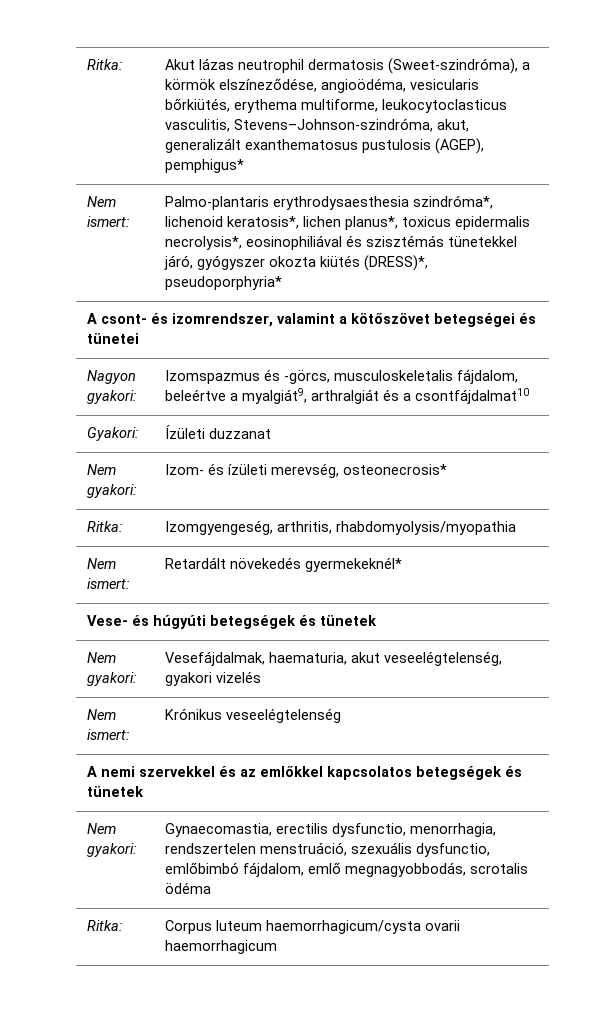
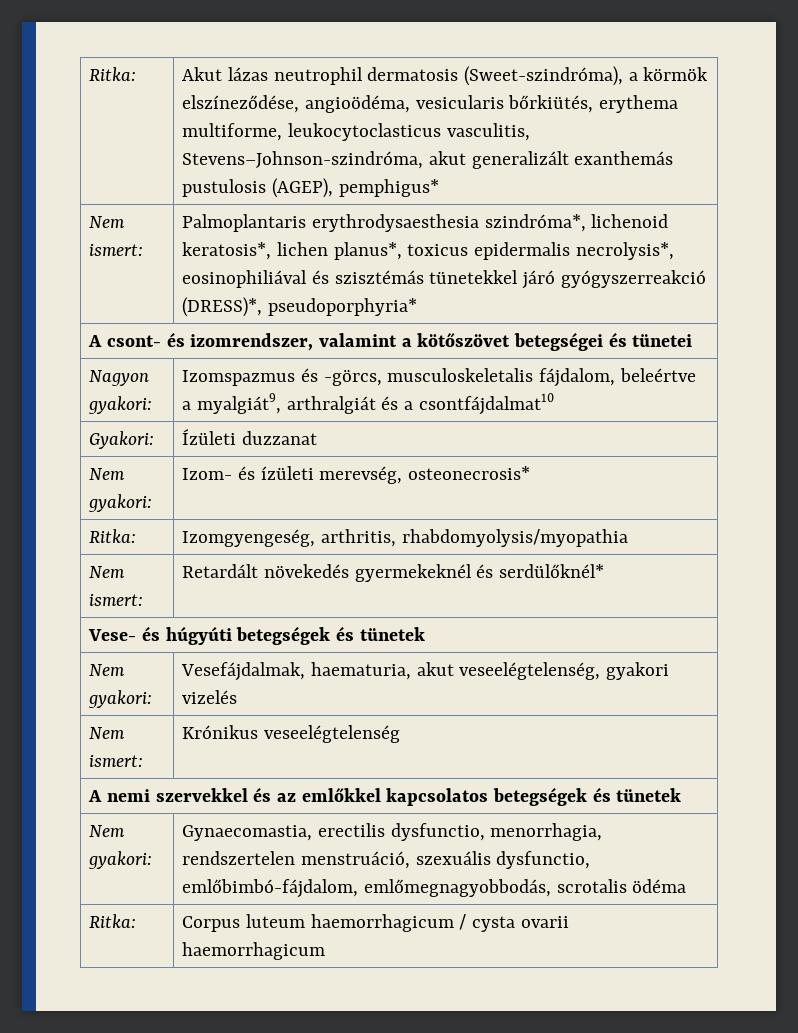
- Ritka: | Akut lázas neutrophil dermatosis (Sweet-szindróma), a körmök elszíneződése, angioödéma, vesicularis bőrkiütés, erythema multiforme, leukocytoclasticus vasculitis, Stevens–Johnson-szindróma, akut, generalizált exanthematosus pustulosis (AGEP), pemphigus*
+ Ritka: | Akut lázas neutrophil dermatosis (Sweet-szindróma), a körmök elszíneződése, angioödéma, vesicularis bőrkiütés, erythema multiforme, leukocytoclasticus vasculitis, Stevens–Johnson-szindróma, akut generalizált exanthemás pustulosis (AGEP), pemphigus*
- Nem ismert: | Palmo-plantaris erythrodysaesthesia szindróma*, lichenoid keratosis*, lichen planus*, toxicus epidermalis necrolysis*, eosinophiliával és szisztémás tünetekkel járó, gyógyszer okozta kiütés (DRESS)*, pseudoporphyria*
+ Nem ismert: | Palmoplantaris erythrodysaesthesia szindróma*, lichenoid keratosis*, lichen planus*, toxicus epidermalis necrolysis*, eosinophiliával és szisztémás tünetekkel járó gyógyszerreakció (DRESS)*, pseudoporphyria*
- Nem ismert: | Retardált növekedés gyermekeknél*
+ Nem ismert: | Retardált növekedés gyermekeknél és serdülőknél*
- Nem gyakori: | Gynaecomastia, erectilis dysfunctio, menorrhagia, rendszertelen menstruáció, szexuális dysfunctio, emlőbimbó fájdalom, emlő megnagyobbodás, scrotalis ödéma
+ Nem gyakori: | Gynaecomastia, erectilis dysfunctio, menorrhagia, rendszertelen menstruáció, szexuális dysfunctio, emlőbimbó-fájdalom, emlőmegnagyobbodás, scrotalis ödéma
- Ritka: | Corpus luteum haemorrhagicum/cysta ovarii haemorrhagicum
+ Ritka: | Corpus luteum haemorrhagicum / cysta ovarii haemorrhagicum

